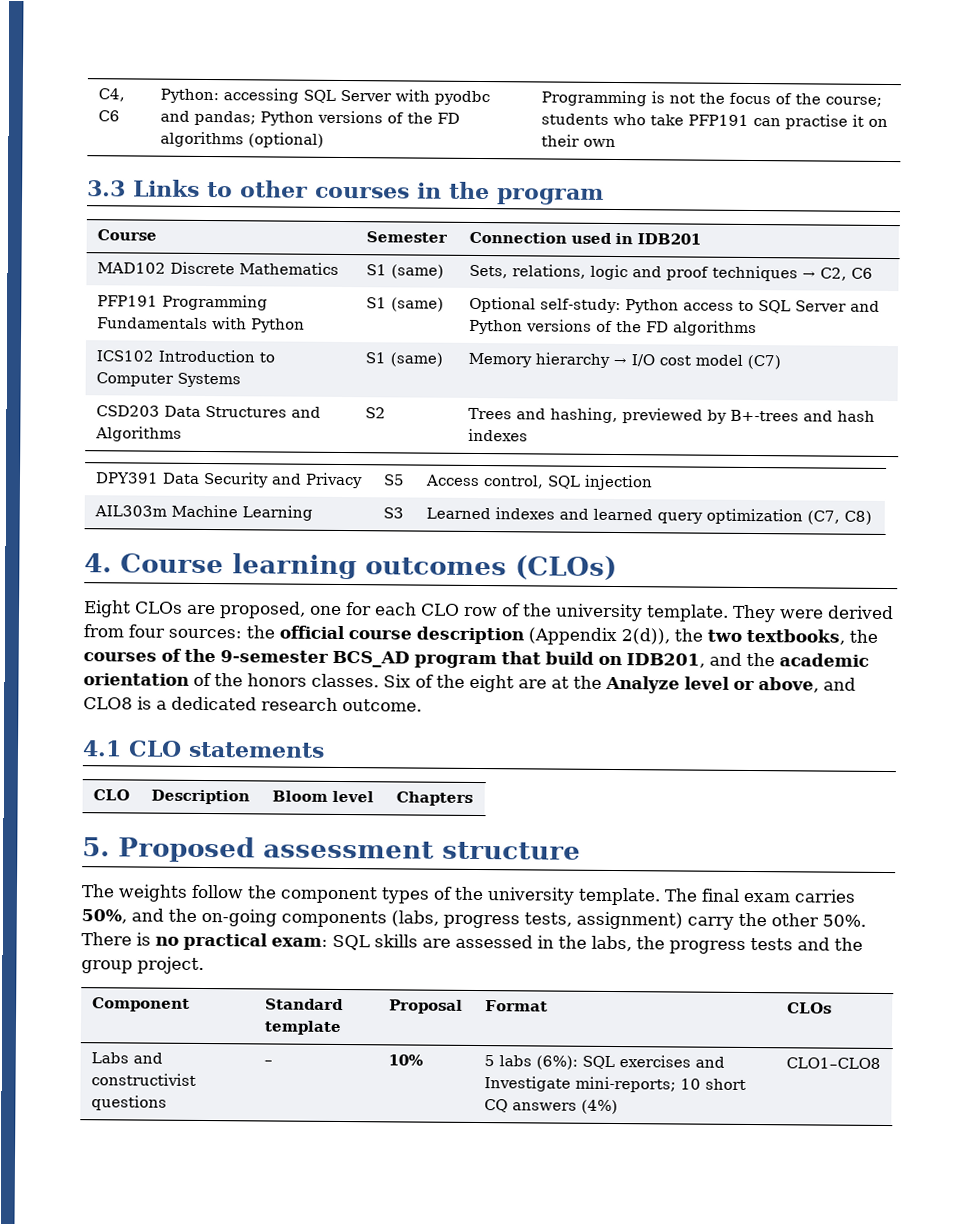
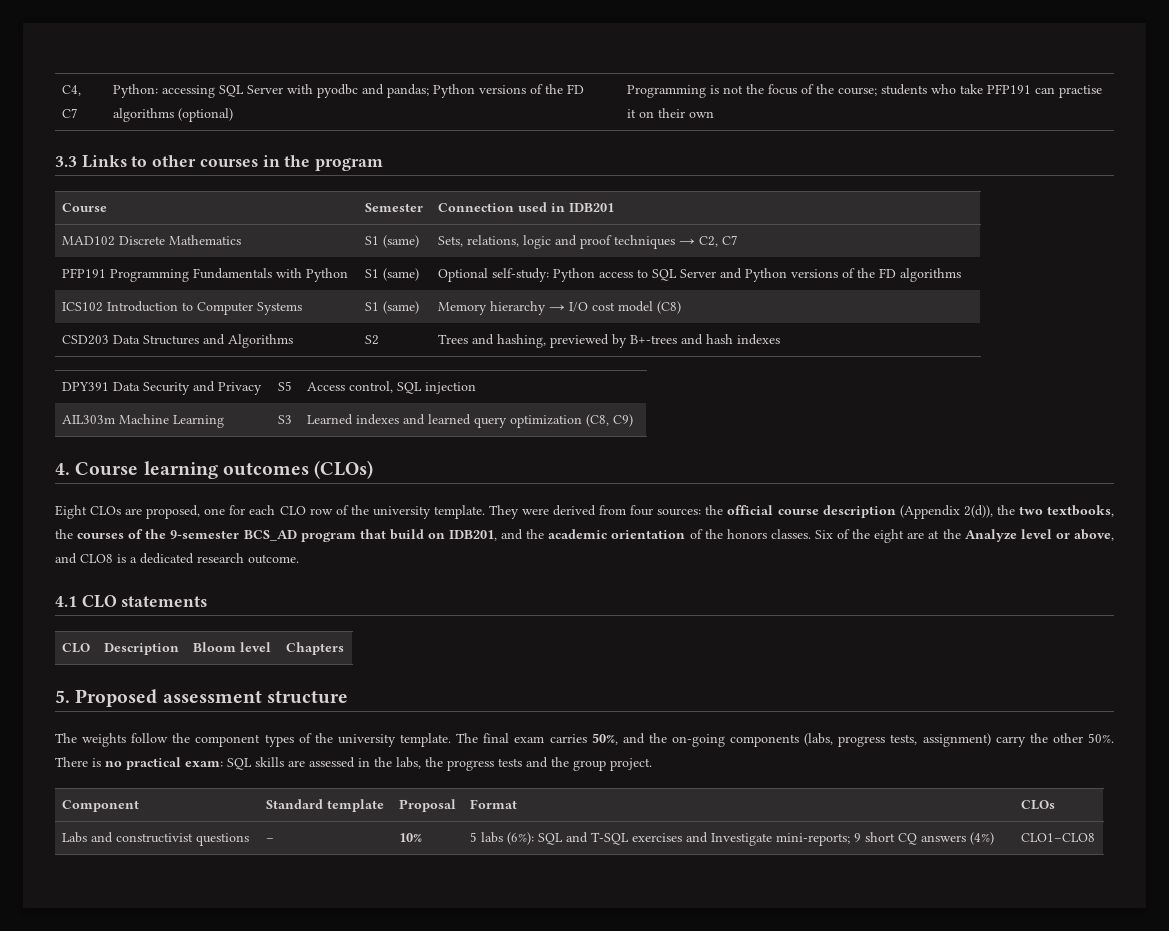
- C4, C6 | Python: accessing SQL Server with pyodbc and pandas; Python versions of the FD algorithms (optional) | Programming is not the focus of the course; students who take PFP191 can practise it on their own
+ C4, C7 | Python: accessing SQL Server with pyodbc and pandas; Python versions of the FD algorithms (optional) | Programming is not the focus of the course; students who take PFP191 can practise it on their own
- MAD102 Discrete Mathematics | S1 (same) | Sets, relations, logic and proof techniques → C2, C6
+ MAD102 Discrete Mathematics | S1 (same) | Sets, relations, logic and proof techniques → C2, C7
- ICS102 Introduction to Computer Systems | S1 (same) | Memory hierarchy → I/O cost model (C7)
+ ICS102 Introduction to Computer Systems | S1 (same) | Memory hierarchy → I/O cost model (C8)
- AIL303m Machine Learning | S3 | Learned indexes and learned query optimization (C7, C8)
+ AIL303m Machine Learning | S3 | Learned indexes and learned query optimization (C8, C9)
- Labs and constructivist questions | – | 10% | 5 labs (6%): SQL exercises and Investigate mini-reports; 10 short CQ answers (4%) | CLO1–CLO8
+ Labs and constructivist questions | – | 10% | 5 labs (6%): SQL and T-SQL exercises and Investigate mini-reports; 9 short CQ answers (4%) | CLO1–CLO8

